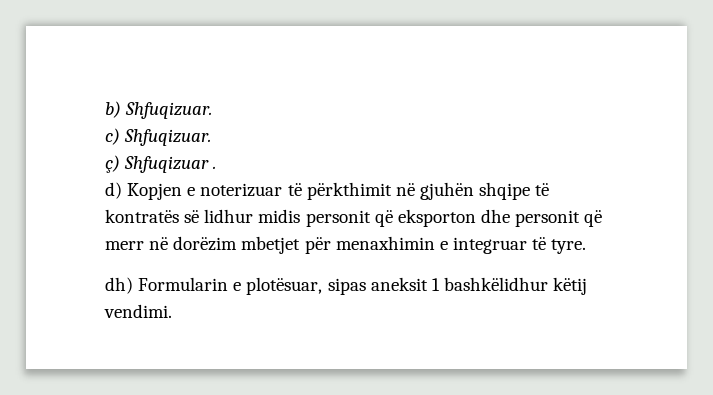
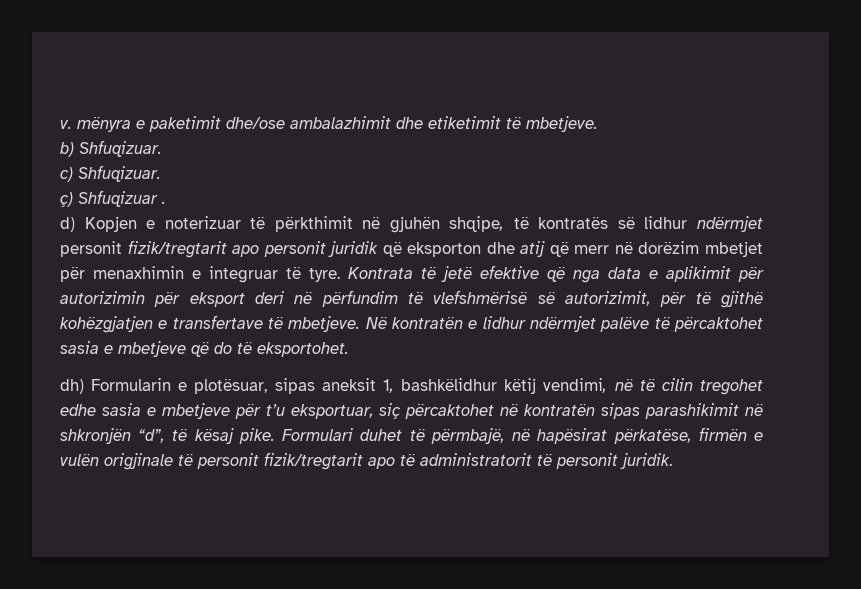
+ v. mënyra e paketimit dhe/ose ambalazhimit dhe etiketimit të mbetjeve.
- d) Kopjen e noterizuar të përkthimit në gjuhën shqipe të kontratës së lidhur midis personit që eksporton dhe personit që merr në dorëzim mbetjet për menaxhimin e integruar të tyre.
+ d) Kopjen e noterizuar të përkthimit në gjuhën shqipe, të kontratës së lidhur ndërmjet personit fizik/tregtarit apo personit juridik që eksporton dhe atij që merr në dorëzim mbetjet për menaxhimin e integruar të tyre. Kontrata të jetë efektive që nga data e aplikimit për autorizimin për eksport deri në përfundim të vlefshmërisë së autorizimit, për të gjithë kohëzgjatjen e transfertave të mbetjeve. Në kontratën e lidhur ndërmjet palëve të përcaktohet sasia e mbetjeve që do të eksportohet.
- dh) Formularin e plotësuar, sipas aneksit 1 bashkëlidhur këtij vendimi.
+ dh) Formularin e plotësuar, sipas aneksit 1, bashkëlidhur këtij vendimi, në të cilin tregohet edhe sasia e mbetjeve për t’u eksportuar, siç përcaktohet në kontratën sipas parashikimit në shkronjën “d”, të kësaj pike. Formulari duhet të përmbajë, në hapësirat përkatëse, firmën e vulën origjinale të personit fizik/tregtarit apo të administratorit të personit juridik.

